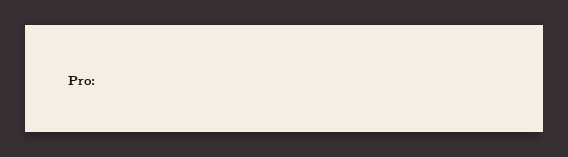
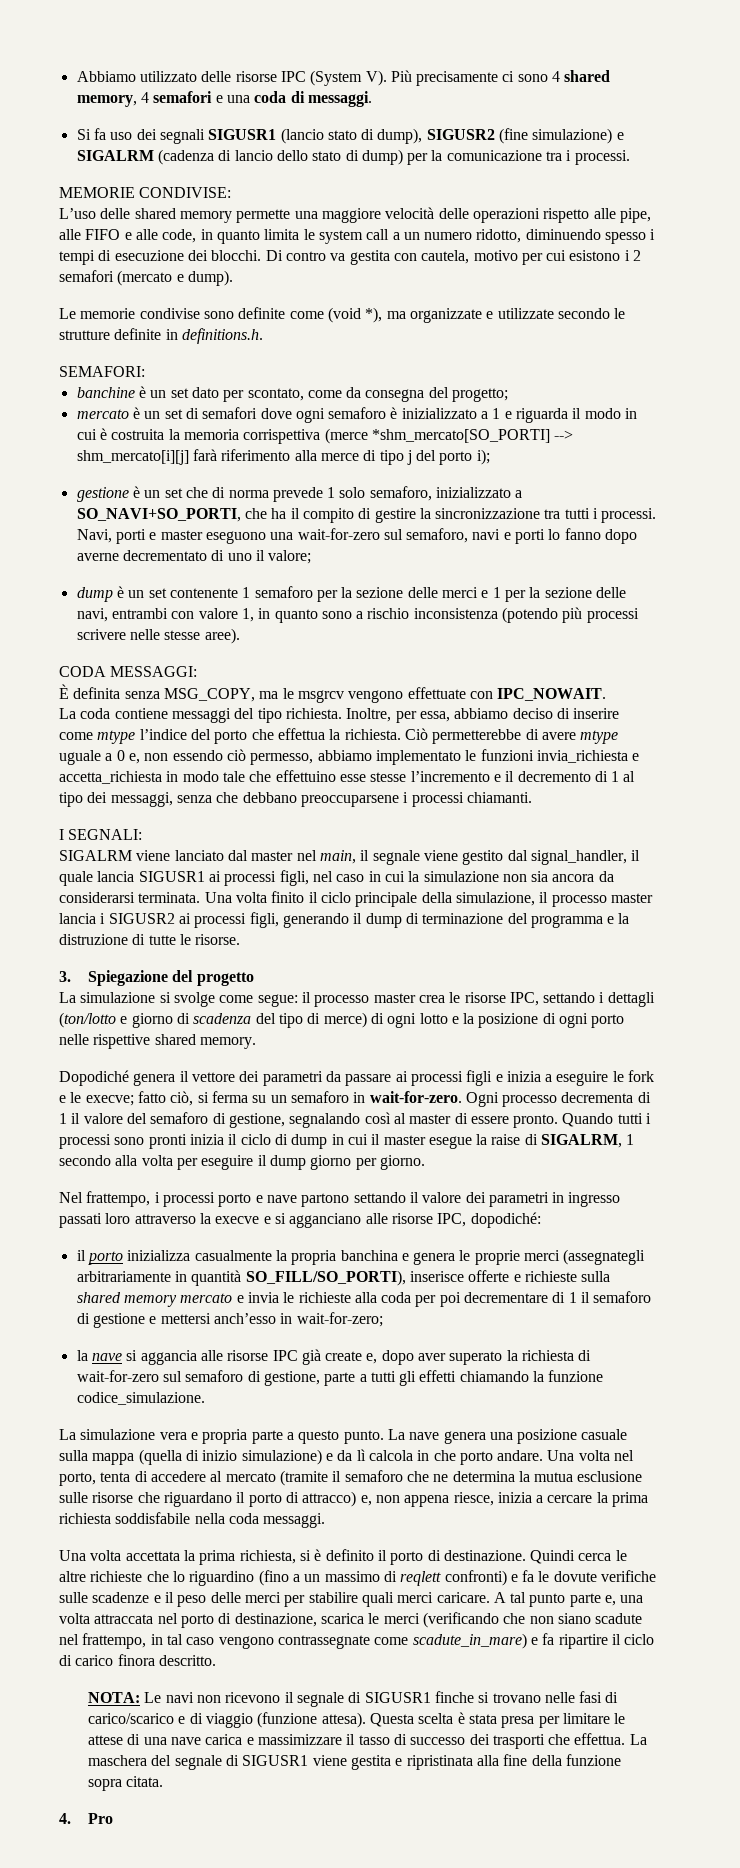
- Pro:
+ Abbiamo utilizzato delle risorse IPC (System V). Più precisamente ci sono 4 shared memory, 4 semafori e una coda di messaggi.
+ Si fa uso dei segnali SIGUSR1 (lancio stato di dump), SIGUSR2 (fine simulazione) e SIGALRM (cadenza di lancio dello stato di dump) per la comunicazione tra i processi.
+ MEMORIE CONDIVISE:
+ L’uso delle shared memory permette una maggiore velocità delle operazioni rispetto alle pipe, alle FIFO e alle code, in quanto limita le system call a un numero ridotto, diminuendo spesso i tempi di esecuzione dei blocchi. Di contro va gestita con cautela, motivo per cui esistono i 2 semafori (mercato e dump).
+ Le memorie condivise sono definite come (void *), ma organizzate e utilizzate secondo le strutture definite in definitions.h.
+ SEMAFORI:
+ banchine è un set dato per scontato, come da consegna del progetto;
+ mercato è un set di semafori dove ogni semaforo è inizializzato a 1 e riguarda il modo in cui è costruita la memoria corrispettiva (merce *shm_mercato[SO_PORTI] --> shm_mercato[i][j] farà riferimento alla merce di tipo j del porto i);
+ gestione è un set che di norma prevede 1 solo semaforo, inizializzato a SO_NAVI+SO_PORTI, che ha il compito di gestire la sincronizzazione tra tutti i processi. Navi, porti e master eseguono una wait-for-zero sul semaforo, navi e porti lo fanno dopo averne decrementato di uno il valore;
+ dump è un set contenente 1 semaforo per la sezione delle merci e 1 per la sezione delle navi, entrambi con valore 1, in quanto sono a rischio inconsistenza (potendo più processi scrivere nelle stesse aree).
+ CODA MESSAGGI:
+ È definita senza MSG_COPY, ma le msgrcv vengono effettuate con IPC_NOWAIT.
+ La coda contiene messaggi del tipo richiesta. Inoltre, per essa, abbiamo deciso di inserire come mtype l’indice del porto che effettua la richiesta. Ciò permetterebbe di avere mtype uguale a 0 e, non essendo ciò permesso, abbiamo implementato le funzioni invia_richiesta e accetta_richiesta in modo tale che effettuino esse stesse l’incremento e il decremento di 1 al tipo dei messaggi, senza che debbano preoccuparsene i processi chiamanti.
+ I SEGNALI:
+ SIGALRM viene lanciato dal master nel main, il segnale viene gestito dal signal_handler, il quale lancia SIGUSR1 ai processi figli, nel caso in cui la simulazione non sia ancora da considerarsi terminata. Una volta finito il ciclo principale della simulazione, il processo master lancia i SIGUSR2 ai processi figli, generando il dump di terminazione del programma e la distruzione di tutte le risorse.
+ 3. Spiegazione del progetto
+ La simulazione si svolge come segue: il processo master crea le risorse IPC, settando i dettagli (ton/lotto e giorno di scadenza del tipo di merce) di ogni lotto e la posizione di ogni porto nelle rispettive shared memory.
+ Dopodiché genera il vettore dei parametri da passare ai processi figli e inizia a eseguire le fork e le execve; fatto ciò, si ferma su un semaforo in wait-for-zero. Ogni processo decrementa di 1 il valore del semaforo di gestione, segnalando così al master di essere pronto. Quando tutti i processi sono pronti inizia il ciclo di dump in cui il master esegue la raise di SIGALRM, 1 secondo alla volta per eseguire il dump giorno per giorno.
+ Nel frattempo, i processi porto e nave partono settando il valore dei parametri in ingresso passati loro attraverso la execve e si agganciano alle risorse IPC, dopodiché:
+ il porto inizializza casualmente la propria banchina e genera le proprie merci (assegnategli arbitrariamente in quantità SO_FILL/SO_PORTI), inserisce offerte e richieste sulla shared memory mercato e invia le richieste alla coda per poi decrementare di 1 il semaforo di gestione e mettersi anch’esso in wait-for-zero;
+ la nave si aggancia alle risorse IPC già create e, dopo aver superato la richiesta di wait-for-zero sul semaforo di gestione, parte a tutti gli effetti chiamando la funzione codice_simulazione.
+ La simulazione vera e propria parte a questo punto. La nave genera una posizione casuale sulla mappa (quella di inizio simulazione) e da lì calcola in che porto andare. Una volta nel porto, tenta di accedere al mercato (tramite il semaforo che ne determina la mutua esclusione sulle risorse che riguardano il porto di attracco) e, non appena riesce, inizia a cercare la prima richiesta soddisfabile nella coda messaggi.
+ Una volta accettata la prima richiesta, si è definito il porto di destinazione. Quindi cerca le altre richieste che lo riguardino (fino a un massimo di reqlett confronti) e fa le dovute verifiche sulle scadenze e il peso delle merci per stabilire quali merci caricare. A tal punto parte e, una volta attraccata nel porto di destinazione, scarica le merci (verificando che non siano scadute nel frattempo, in tal caso vengono contrassegnate come scadute_in_mare) e fa ripartire il ciclo di carico finora descritto.
+ NOTA: Le navi non ricevono il segnale di SIGUSR1 finche si trovano nelle fasi di carico/scarico e di viaggio (funzione attesa). Questa scelta è stata presa per limitare le attese di una nave carica e massimizzare il tasso di successo dei trasporti che effettua. La maschera del segnale di SIGUSR1 viene gestita e ripristinata alla fine della funzione sopra citata.
+ 4. Pro

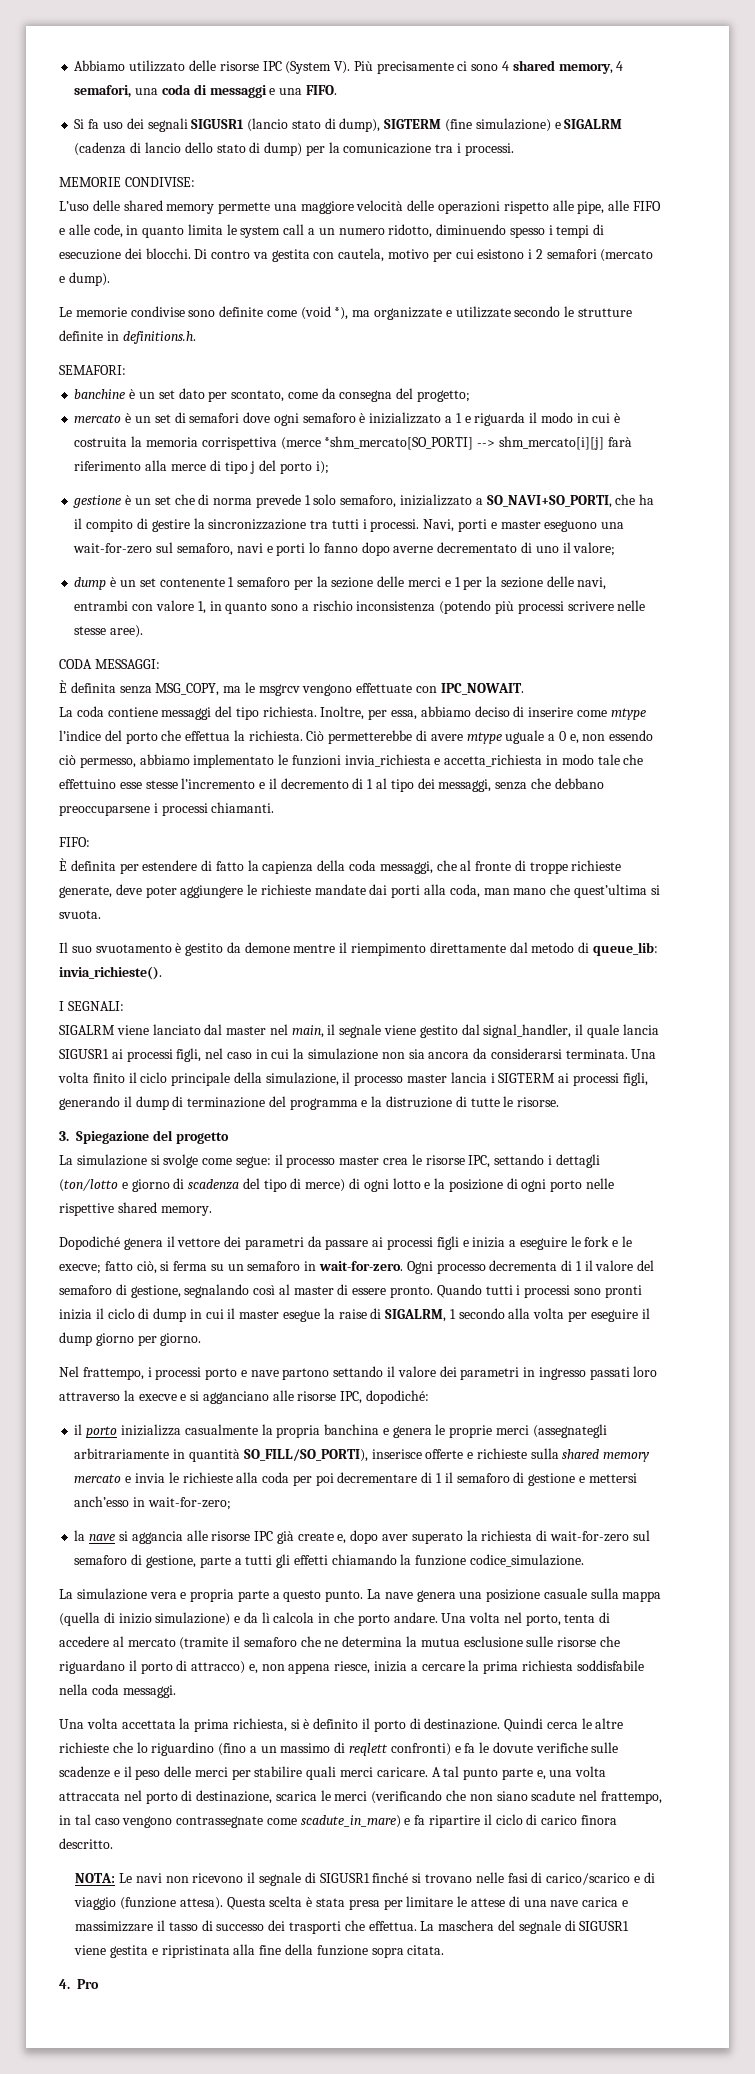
- Abbiamo utilizzato delle risorse IPC (System V). Più precisamente ci sono 4 shared memory, 4 semafori e una coda di messaggi.
+ Abbiamo utilizzato delle risorse IPC (System V). Più precisamente ci sono 4 shared memory, 4 semafori, una coda di messaggi e una FIFO.
- Si fa uso dei segnali SIGUSR1 (lancio stato di dump), SIGUSR2 (fine simulazione) e SIGALRM (cadenza di lancio dello stato di dump) per la comunicazione tra i processi.
+ Si fa uso dei segnali SIGUSR1 (lancio stato di dump), SIGTERM (fine simulazione) e SIGALRM (cadenza di lancio dello stato di dump) per la comunicazione tra i processi.
+ FIFO:
+ È definita per estendere di fatto la capienza della coda messaggi, che al fronte di troppe richieste generate, deve poter aggiungere le richieste mandate dai porti alla coda, man mano che quest’ultima si svuota.
+ Il suo svuotamento è gestito da demone mentre il riempimento direttamente dal metodo di queue_lib: invia_richieste().
- Una volta finito il ciclo principale della simulazione, il processo master lancia i SIGUSR2 ai processi figli, generando il dump di terminazione del programma e la distruzione di tutte le risorse.
+ Una volta finito il ciclo principale della simulazione, il processo master lancia i SIGTERM ai processi figli, generando il dump di terminazione del programma e la distruzione di tutte le risorse.
- NOTA: Le navi non ricevono il segnale di SIGUSR1 finche si trovano nelle fasi di carico/scarico e di viaggio (funzione attesa).
+ NOTA: Le navi non ricevono il segnale di SIGUSR1 finché si trovano nelle fasi di carico/scarico e di viaggio (funzione attesa).

